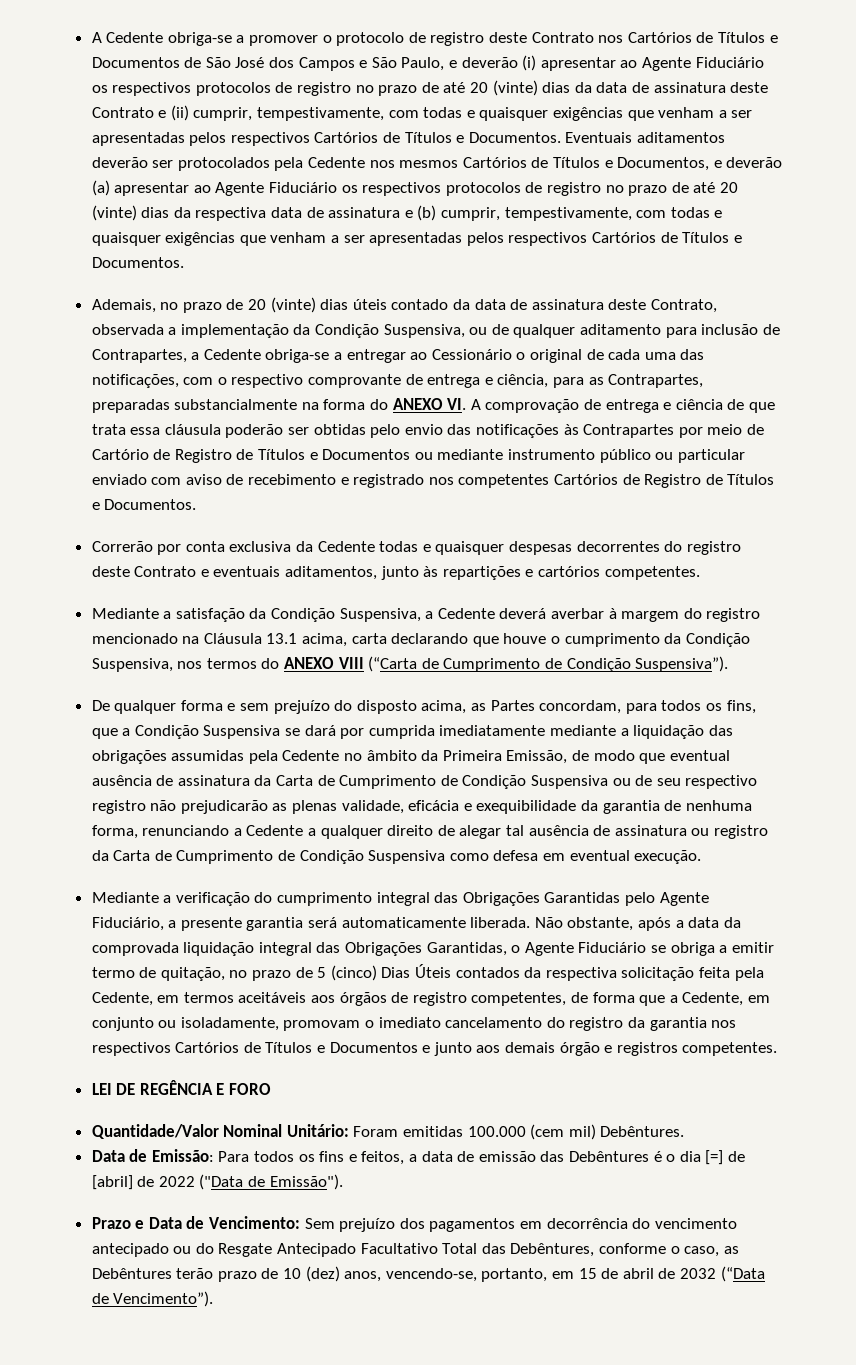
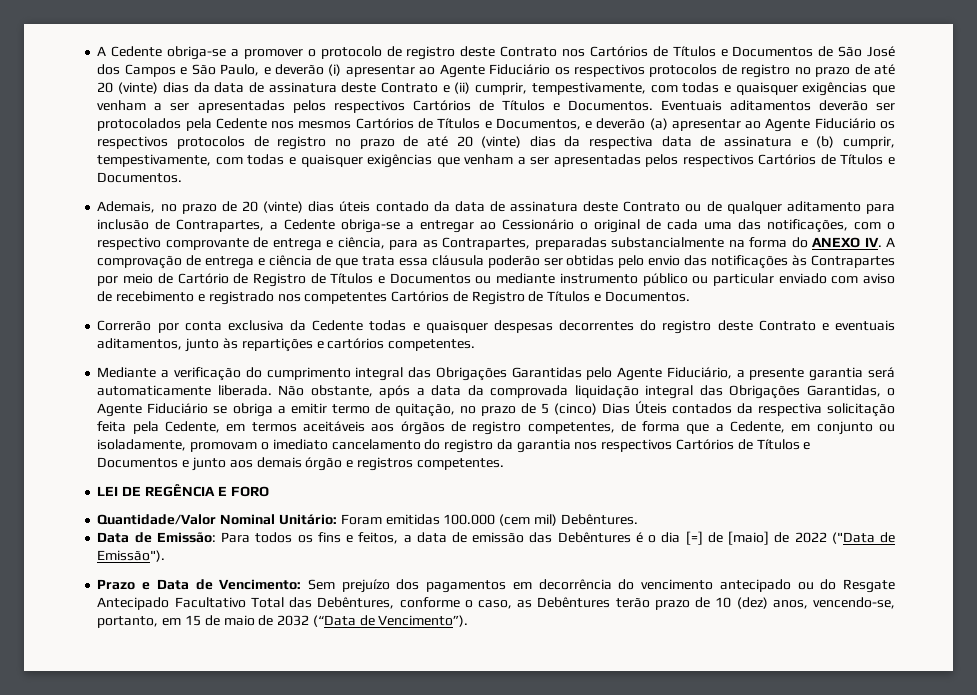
- Ademais, no prazo de 20 (vinte) dias úteis contado da data de assinatura deste Contrato, observada a implementação da Condição Suspensiva, ou de qualquer aditamento para inclusão de Contrapartes, a Cedente obriga-se a entregar ao Cessionário o original de cada uma das notificações, com o respectivo comprovante de entrega e ciência, para as Contrapartes, preparadas substancialmente na forma do ANEXO VI. A comprovação de entrega e ciência de que trata essa cláusula poderão ser obtidas pelo envio das notificações às Contrapartes por meio de Cartório de Registro de Títulos e Documentos ou mediante instrumento público ou particular enviado com aviso de recebimento e registrado nos competentes Cartórios de Registro de Títulos e Documentos.
+ Ademais, no prazo de 20 (vinte) dias úteis contado da data de assinatura deste Contrato ou de qualquer aditamento para inclusão de Contrapartes, a Cedente obriga-se a entregar ao Cessionário o original de cada uma das notificações, com o respectivo comprovante de entrega e ciência, para as Contrapartes, preparadas substancialmente na forma do ANEXO IV. A comprovação de entrega e ciência de que trata essa cláusula poderão ser obtidas pelo envio das notificações às Contrapartes por meio de Cartório de Registro de Títulos e Documentos ou mediante instrumento público ou particular enviado com aviso de recebimento e registrado nos competentes Cartórios de Registro de Títulos e Documentos.
- Mediante a satisfação da Condição Suspensiva, a Cedente deverá averbar à margem do registro mencionado na Cláusula 13.1 acima, carta declarando que houve o cumprimento da Condição Suspensiva, nos termos do ANEXO VIII (“Carta de Cumprimento de Condição Suspensiva”).
- De qualquer forma e sem prejuízo do disposto acima, as Partes concordam, para todos os fins, que a Condição Suspensiva se dará por cumprida imediatamente mediante a liquidação das obrigações assumidas pela Cedente no âmbito da Primeira Emissão, de modo que eventual ausência de assinatura da Carta de Cumprimento de Condição Suspensiva ou de seu respectivo registro não prejudicarão as plenas validade, eficácia e exequibilidade da garantia de nenhuma forma, renunciando a Cedente a qualquer direito de alegar tal ausência de assinatura ou registro da Carta de Cumprimento de Condição Suspensiva como defesa em eventual execução.
- Data de Emissão: Para todos os fins e feitos, a data de emissão das Debêntures é o dia [=] de [abril] de 2022 ("Data de Emissão").
+ Data de Emissão: Para todos os fins e feitos, a data de emissão das Debêntures é o dia [=] de [maio] de 2022 ("Data de Emissão").
- Prazo e Data de Vencimento: Sem prejuízo dos pagamentos em decorrência do vencimento antecipado ou do Resgate Antecipado Facultativo Total das Debêntures, conforme o caso, as Debêntures terão prazo de 10 (dez) anos, vencendo-se, portanto, em 15 de abril de 2032 (“Data de Vencimento”).
+ Prazo e Data de Vencimento: Sem prejuízo dos pagamentos em decorrência do vencimento antecipado ou do Resgate Antecipado Facultativo Total das Debêntures, conforme o caso, as Debêntures terão prazo de 10 (dez) anos, vencendo-se, portanto, em 15 de maio de 2032 (“Data de Vencimento”).

